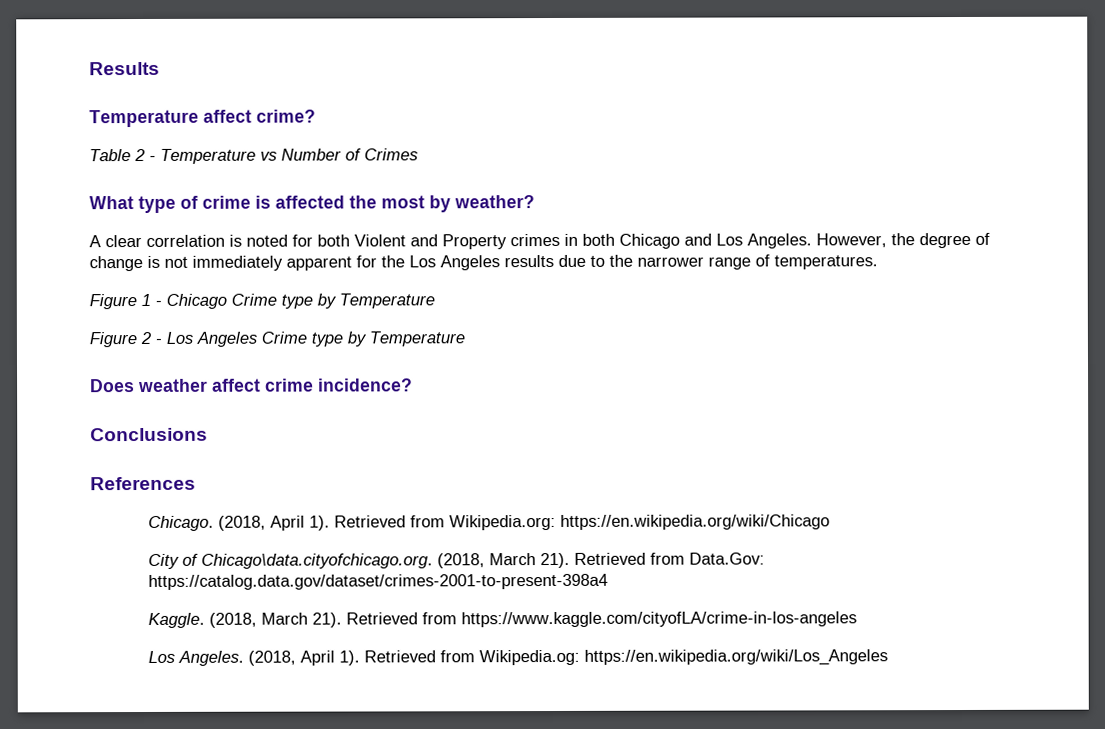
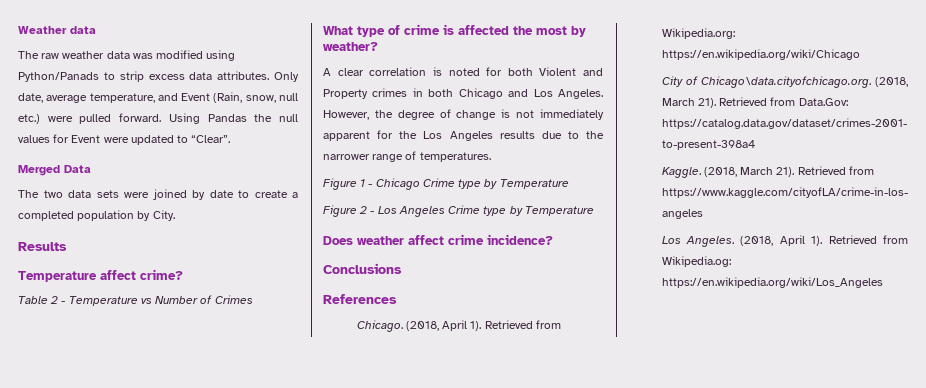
+ Weather data
+ The raw weather data was modified using Python/Panads to strip excess data attributes. Only date, average temperature, and Event (Rain, snow, null etc.) were pulled forward. Using Pandas the null values for Event were updated to “Clear”.
+ Merged Data
+ The two data sets were joined by date to create a completed population by City.

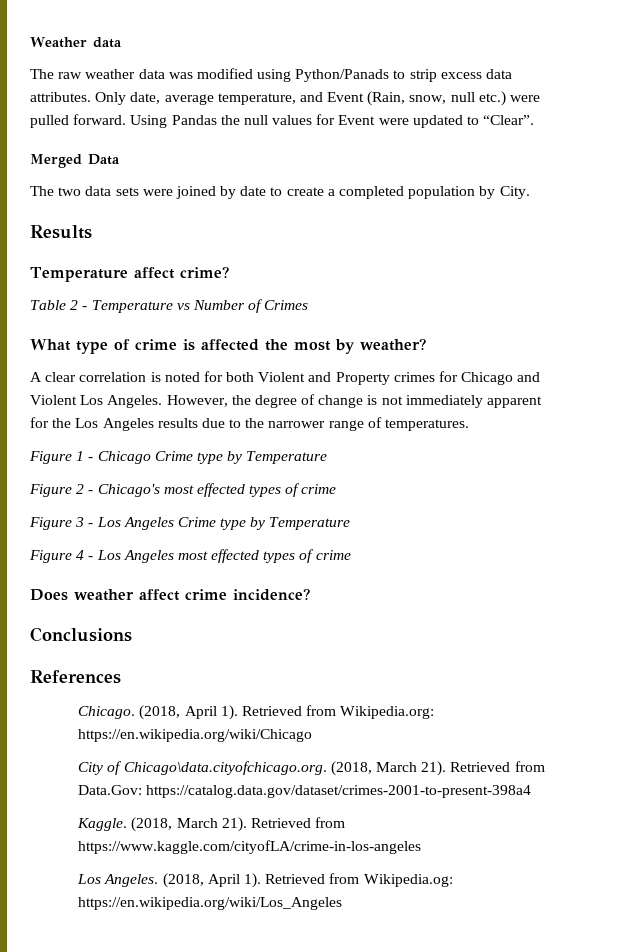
- A clear correlation is noted for both Violent and Property crimes in both Chicago and Los Angeles.
+ A clear correlation is noted for both Violent and Property crimes for Chicago and Violent Los Angeles.
- Figure 2 - Los Angeles Crime type by Temperature
+ Figure 2 - Chicago's most effected types of crime
+ Figure 3 - Los Angeles Crime type by Temperature
+ Figure 4 - Los Angeles most effected types of crime

